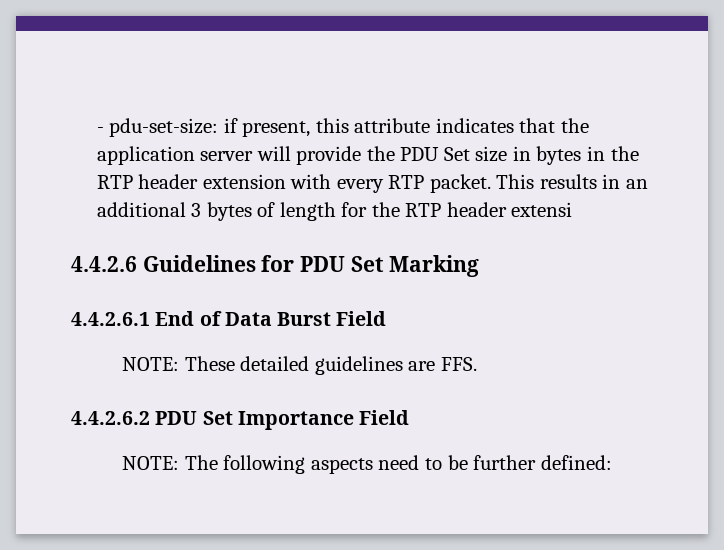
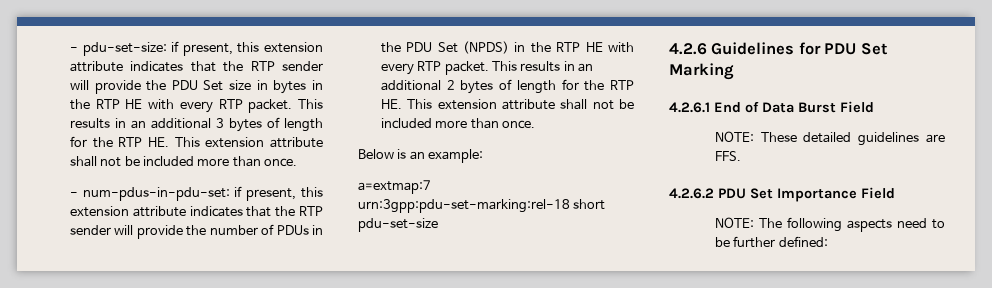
- - pdu-set-size: if present, this attribute indicates that the application server will provide the PDU Set size in bytes in the RTP header extension with every RTP packet.
+ - pdu-set-size: if present, this extension attribute indicates that the RTP sender will provide the PDU Set size in bytes in the RTP HE with every RTP packet.
- This results in an additional 3 bytes of length for the RTP header extensi
- 4.4.2.6 Guidelines for PDU Set Marking
+ This results in an additional 3 bytes of length for the RTP HE. This extension attribute shall not be included more than once.
+ - num-pdus-in-pdu-set: if present, this extension attribute indicates that the RTP sender will provide the number of PDUs in the PDU Set (NPDS) in the RTP HE with every RTP packet. This results in an additional 2 bytes of length for the RTP HE. This extension attribute shall not be included more than once.
+ Below is an example:
+ a=extmap:7 urn:3gpp:pdu-set-marking:rel-18 short pdu-set-size
+ 4.2.6 Guidelines for PDU Set Marking
- 4.4.2.6.1 End of Data Burst Field
+ 4.2.6.1 End of Data Burst Field
- 4.4.2.6.2 PDU Set Importance Field
+ 4.2.6.2 PDU Set Importance Field

